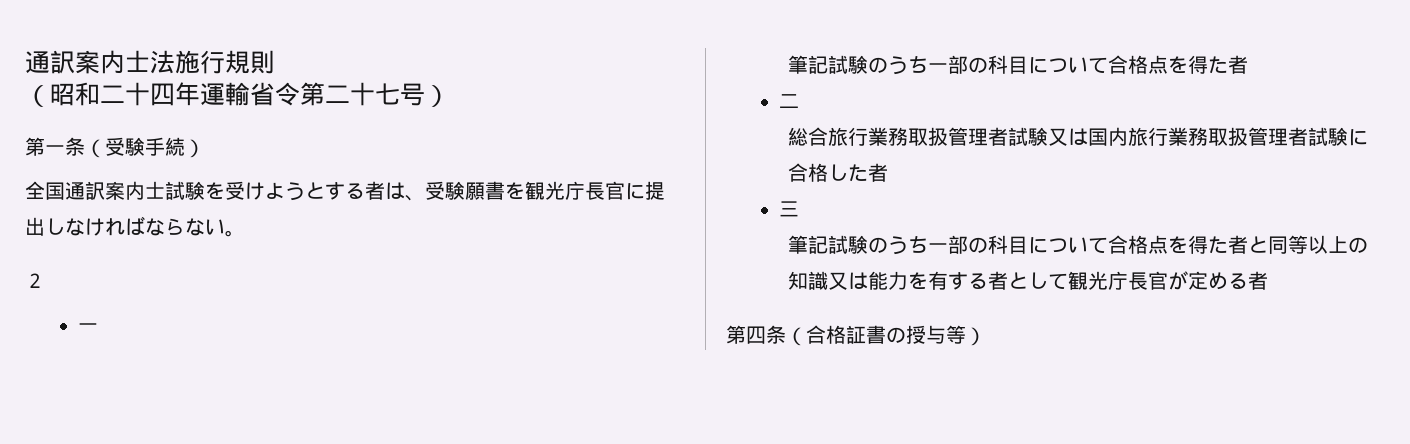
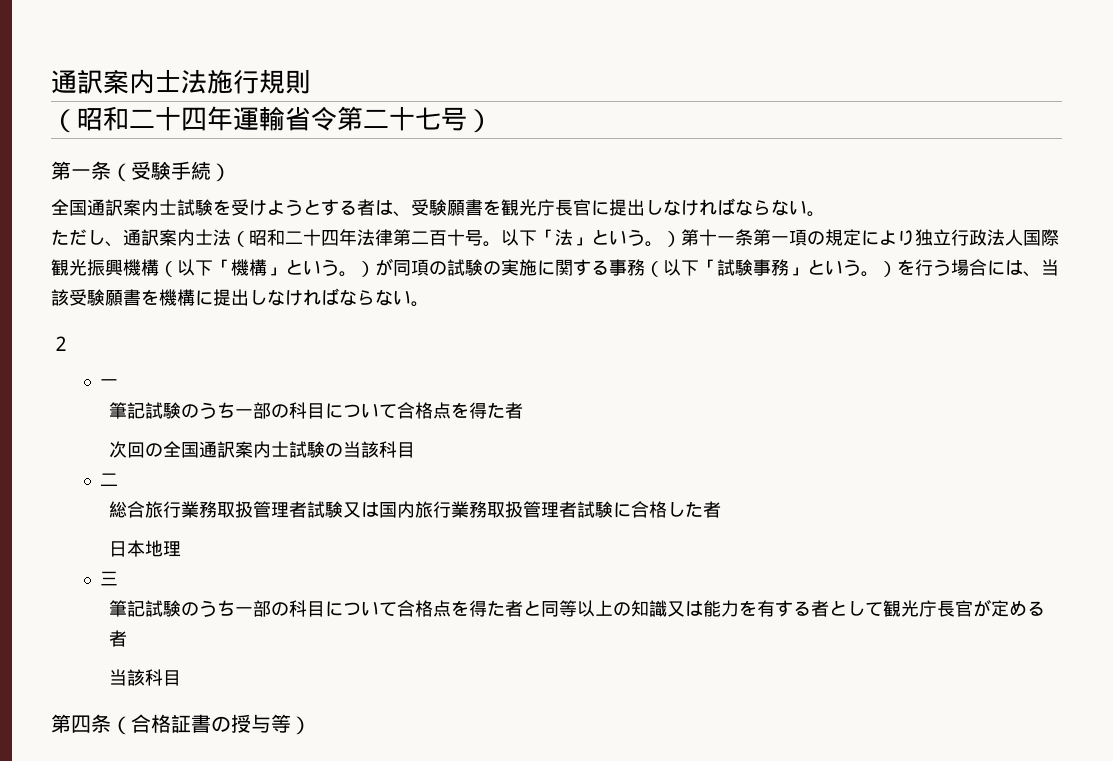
+ ただし、通訳案内士法（昭和二十四年法律第二百十号。以下「法」という。）第十一条第一項の規定により独立行政法人国際観光振興機構（以下「機構」という。）が同項の試験の実施に関する事務（以下「試験事務」という。）を行う場合には、当該受験願書を機構に提出しなければならない。
+ 次回の全国通訳案内士試験の当該科目
+ 日本地理
  筆記試験のうち一部の科目について合格点を得た者と同等以上の知識又は能力を有する者として観光庁長官が定める者
+ 当該科目

